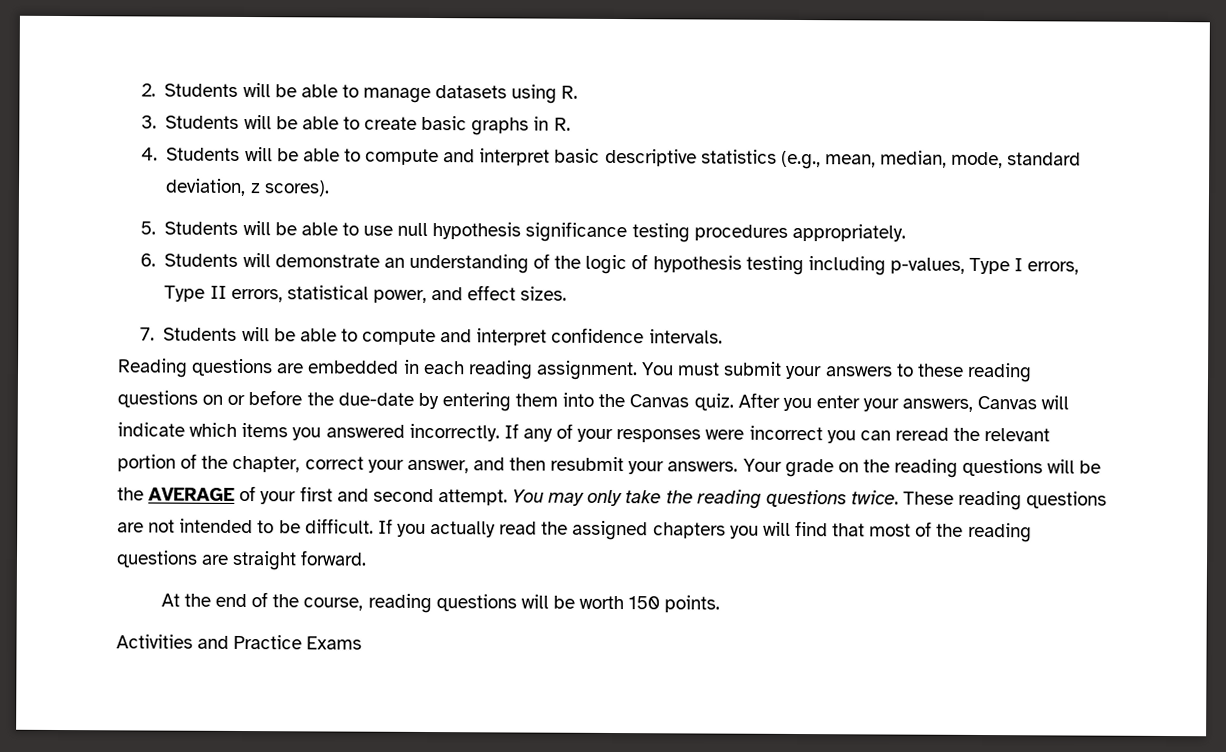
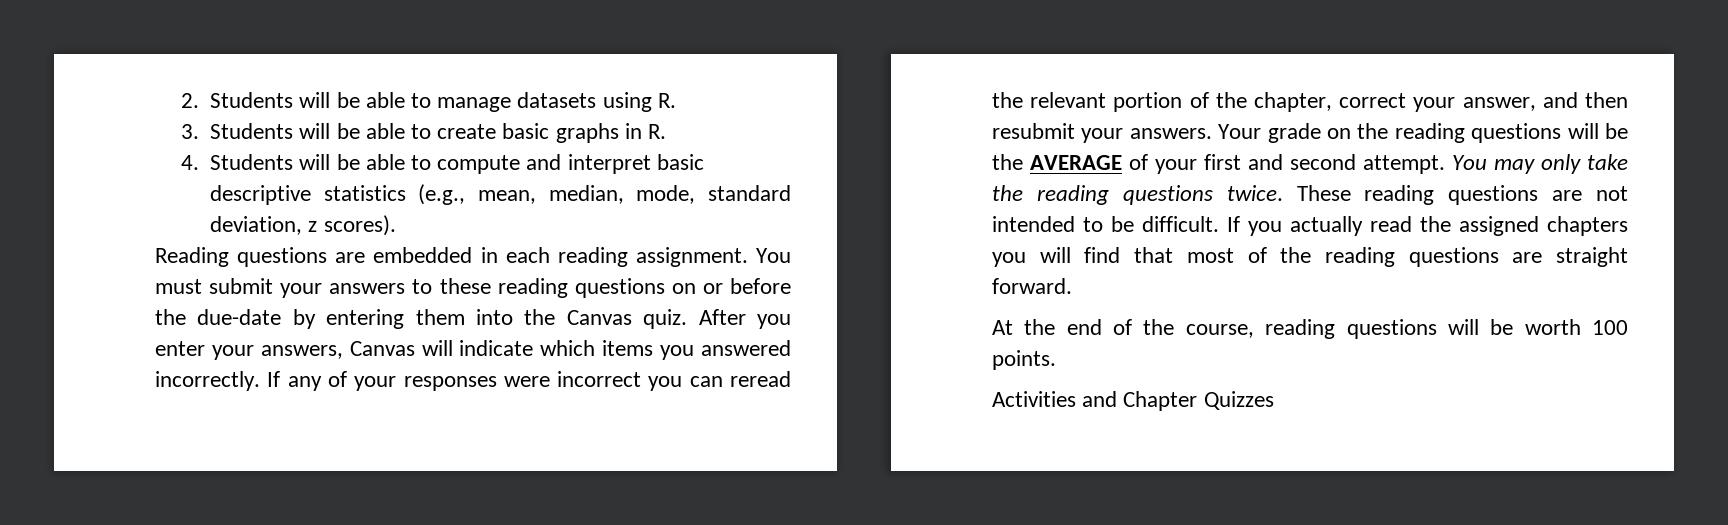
- 5. Students will be able to use null hypothesis significance testing procedures appropriately.
- 6. Students will demonstrate an understanding of the logic of hypothesis testing including p-values, Type I errors, Type II errors, statistical power, and effect sizes.
- 7. Students will be able to compute and interpret confidence intervals.
- At the end of the course, reading questions will be worth 150 points.
+ At the end of the course, reading questions will be worth 100 points.
- Activities and Practice Exams
+ Activities and Chapter Quizzes

